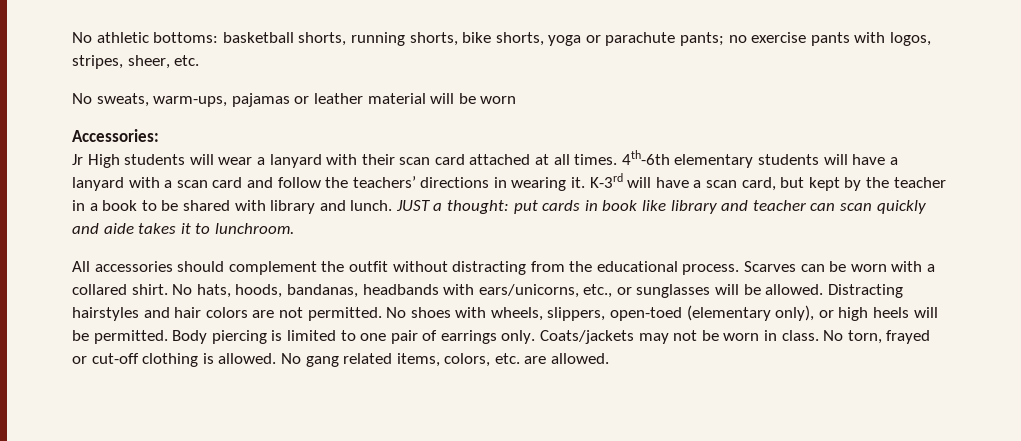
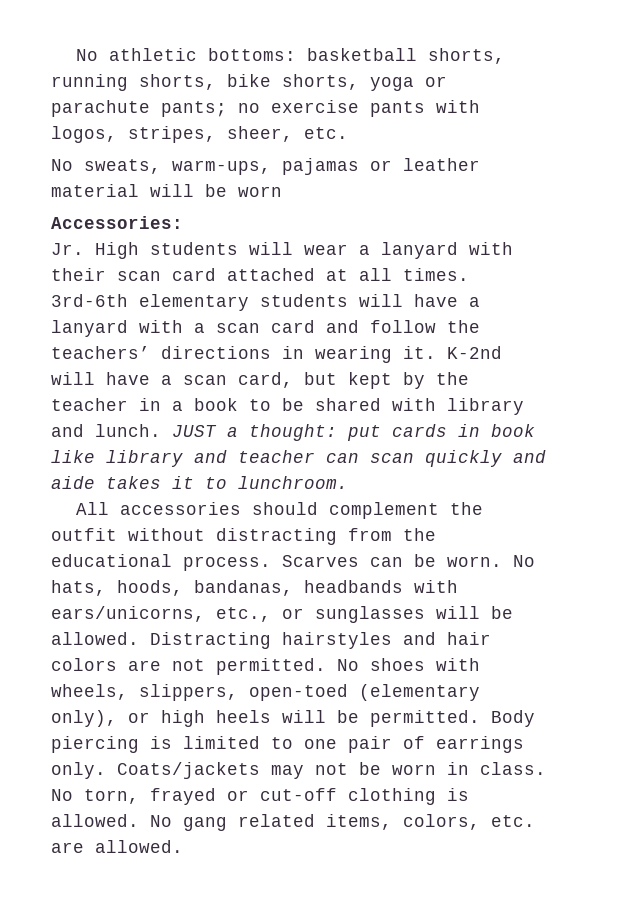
- Jr High students will wear a lanyard with their scan card attached at all times.
+ Jr. High students will wear a lanyard with their scan card attached at all times.
- 4th-6th elementary students will have a lanyard with a scan card and follow the teachers’ directions in wearing it.
+ 3rd-6th elementary students will have a lanyard with a scan card and follow the teachers’ directions in wearing it.
- K-3rd will have a scan card, but kept by the teacher in a book to be shared with library and lunch.
+ K-2nd will have a scan card, but kept by the teacher in a book to be shared with library and lunch.
- Scarves can be worn with a collared shirt.
+ Scarves can be worn.

